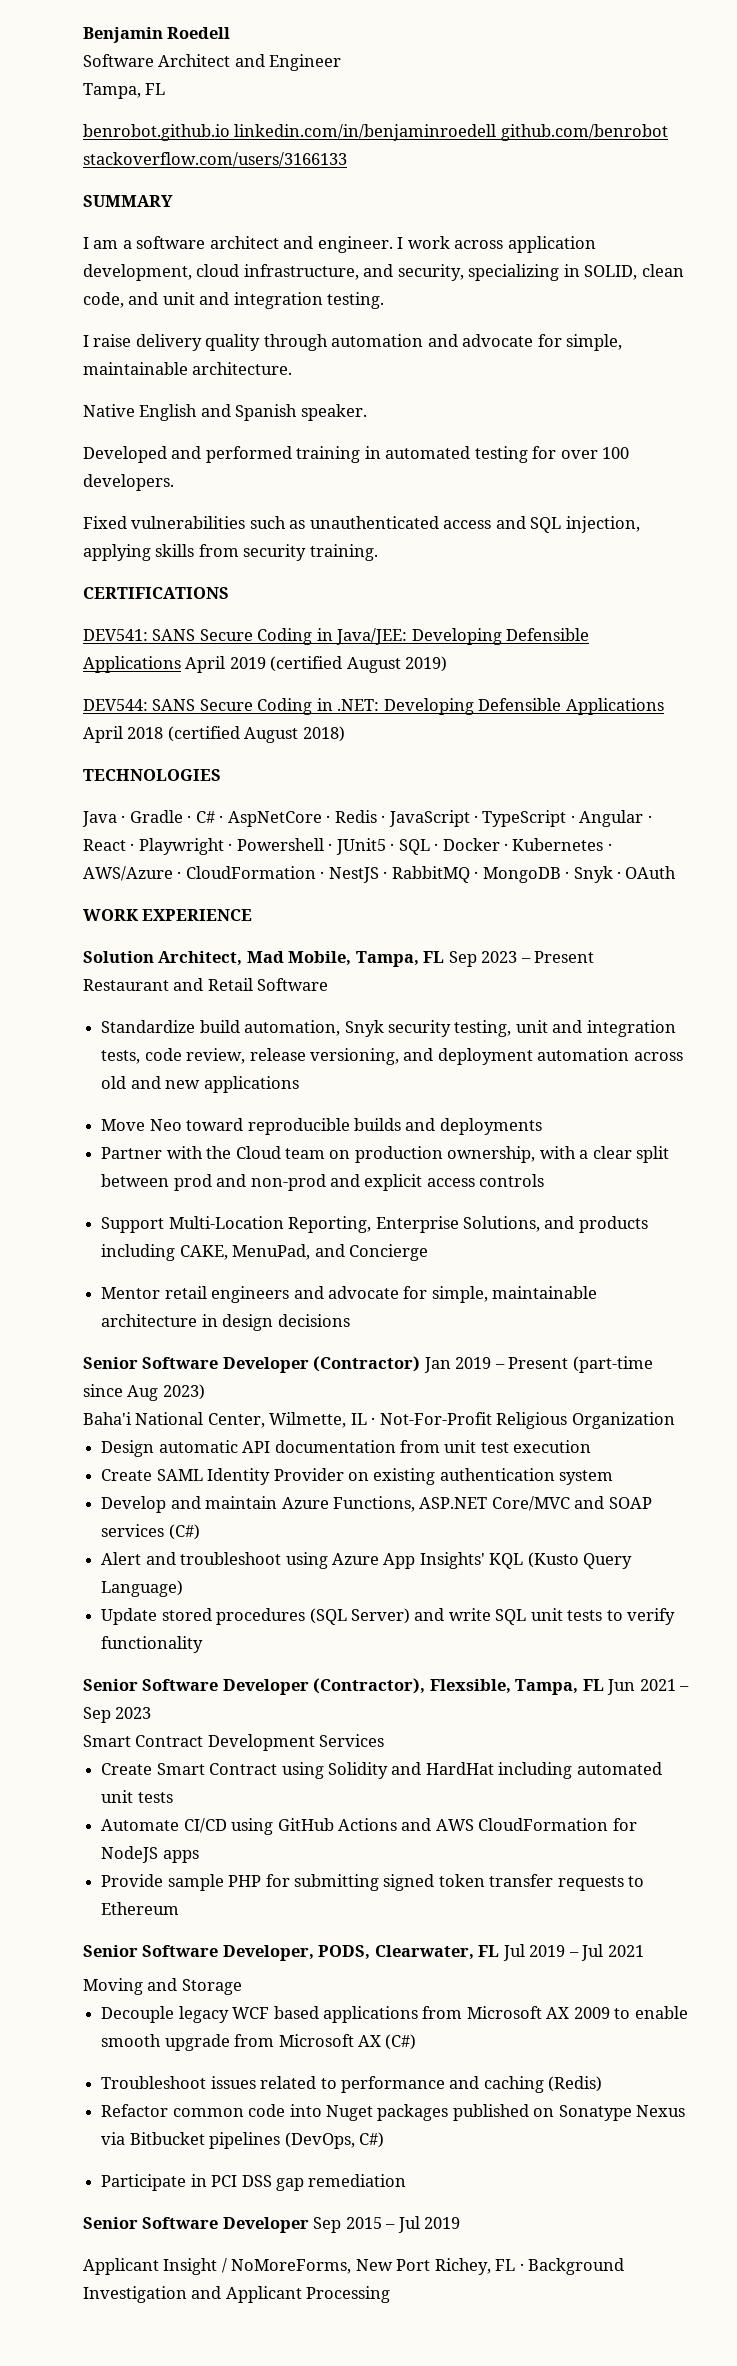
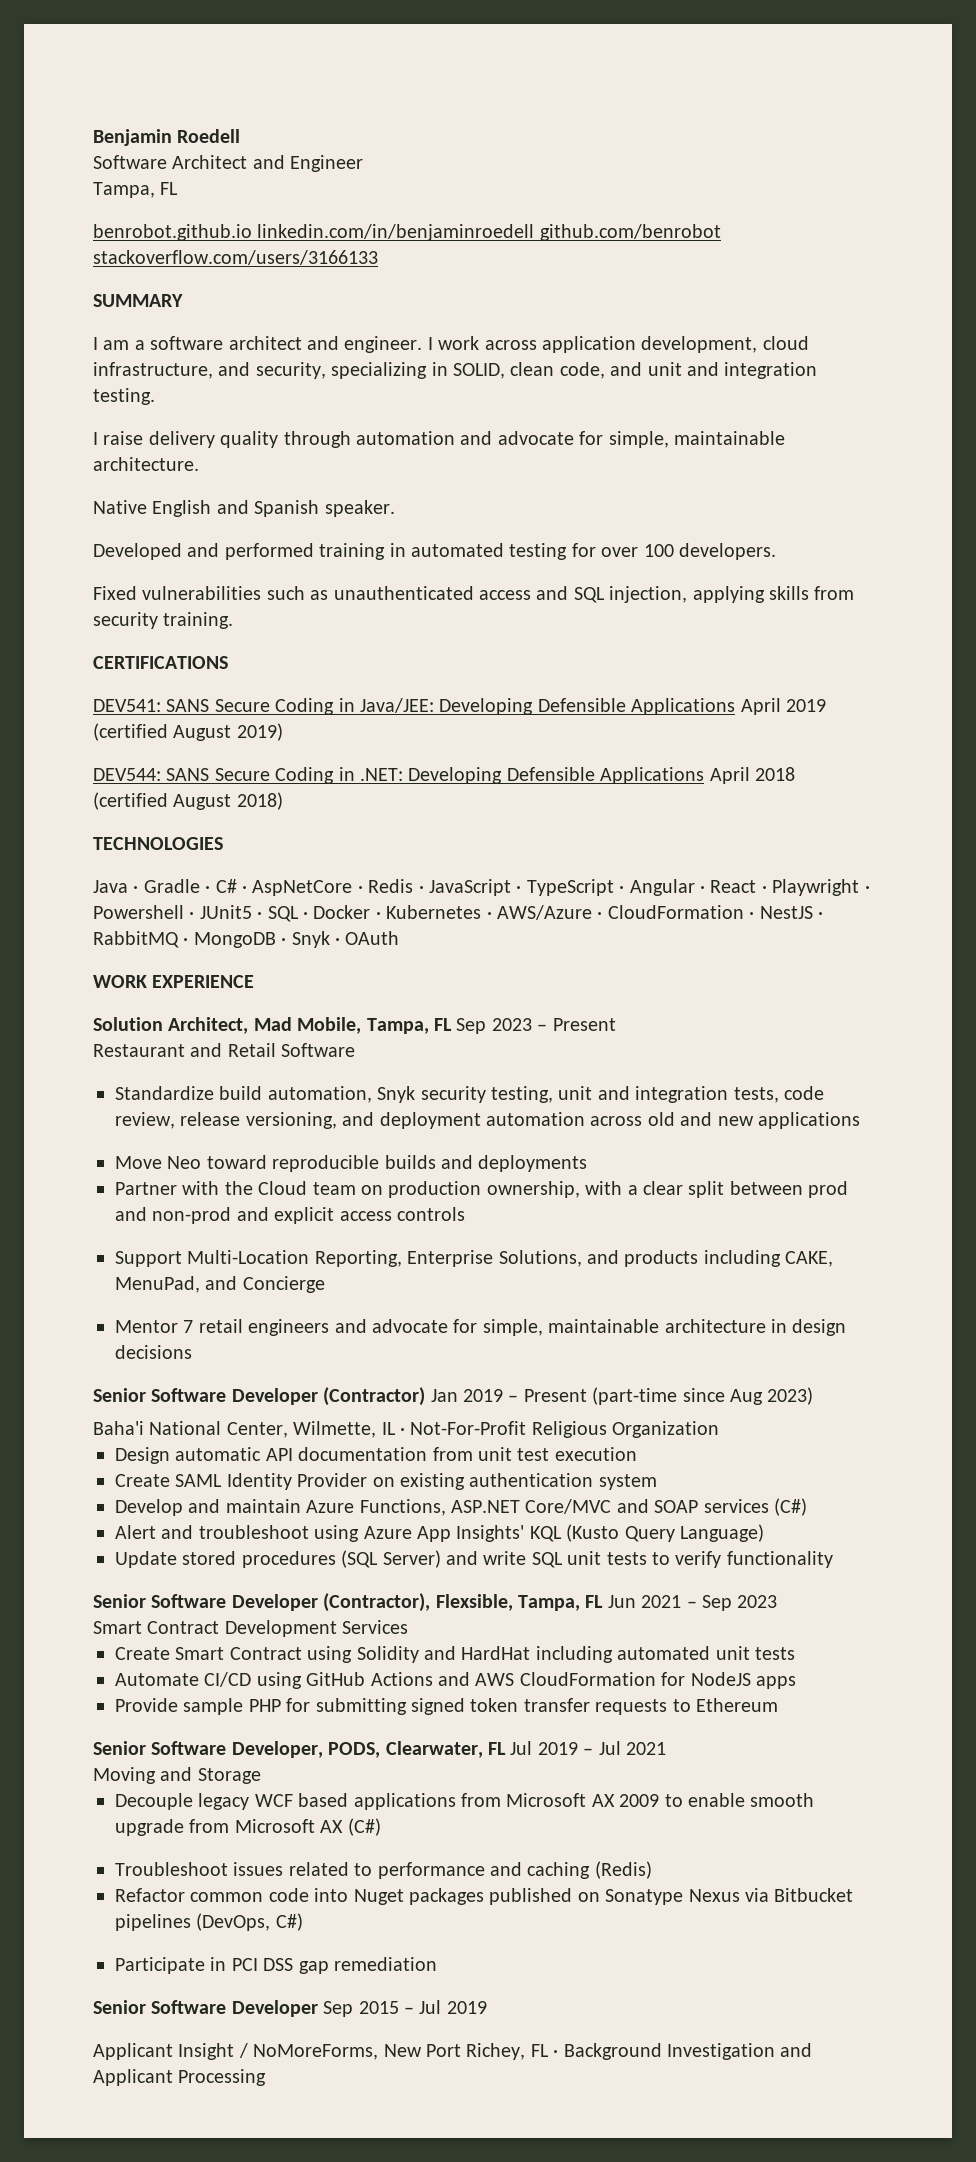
- Mentor retail engineers and advocate for simple, maintainable architecture in design decisions
+ Mentor 7 retail engineers and advocate for simple, maintainable architecture in design decisions

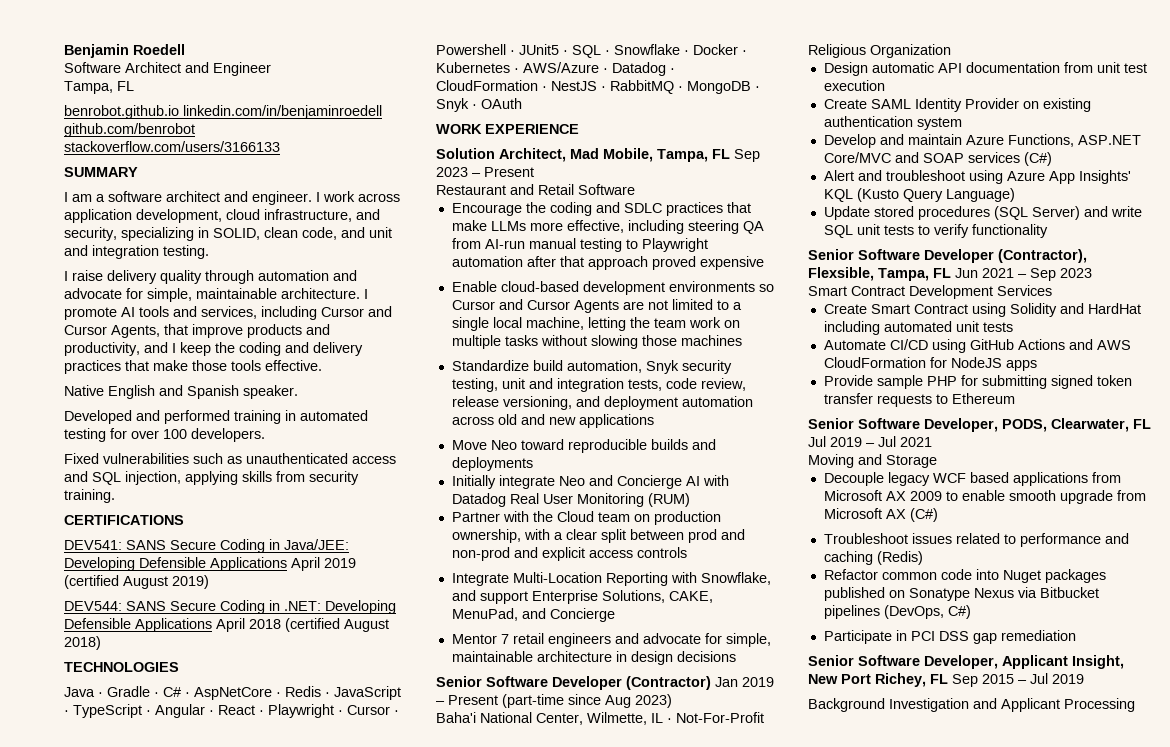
+ I promote AI tools and services, including Cursor and Cursor Agents, that improve products and productivity, and I keep the coding and delivery practices that make those tools effective.
- Java · Gradle · C# · AspNetCore · Redis · JavaScript · TypeScript · Angular · React · Playwright · Powershell · JUnit5 · SQL · Docker · Kubernetes · AWS/Azure · CloudFormation · NestJS · RabbitMQ · MongoDB · Snyk · OAuth
+ Java · Gradle · C# · AspNetCore · Redis · JavaScript · TypeScript · Angular · React · Playwright · Cursor · Powershell · JUnit5 · SQL · Snowflake · Docker · Kubernetes · AWS/Azure · Datadog · CloudFormation · NestJS · RabbitMQ · MongoDB · Snyk · OAuth
+ Encourage the coding and SDLC practices that make LLMs more effective, including steering QA from AI-run manual testing to Playwright automation after that approach proved expensive
+ Enable cloud-based development environments so Cursor and Cursor Agents are not limited to a single local machine, letting the team work on multiple tasks without slowing those machines
+ Initially integrate Neo and Concierge AI with Datadog Real User Monitoring (RUM)
- Support Multi-Location Reporting, Enterprise Solutions, and products including CAKE, MenuPad, and Concierge
+ Integrate Multi-Location Reporting with Snowflake, and support Enterprise Solutions, CAKE, MenuPad, and Concierge
- Senior Software Developer Sep 2015 – Jul 2019
+ Senior Software Developer, Applicant Insight, New Port Richey, FL Sep 2015 – Jul 2019
- Applicant Insight / NoMoreForms, New Port Richey, FL · Background Investigation and Applicant Processing
+ Background Investigation and Applicant Processing

